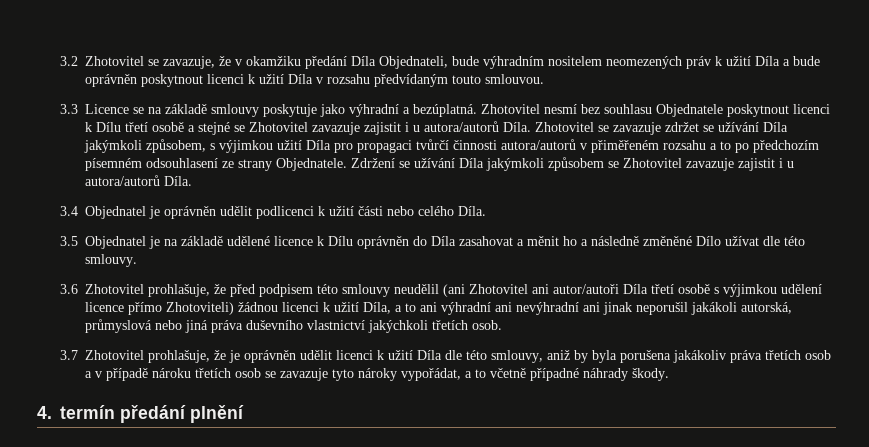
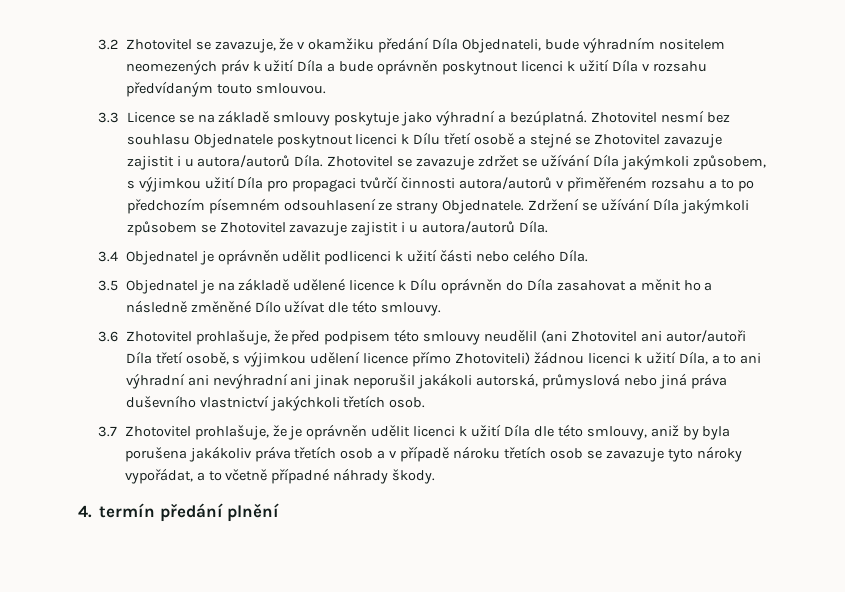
- 3.6 Zhotovitel prohlašuje, že před podpisem této smlouvy neudělil (ani Zhotovitel ani autor/autoři Díla třetí osobě s výjimkou udělení licence přímo Zhotoviteli) žádnou licenci k užití Díla, a to ani výhradní ani nevýhradní ani jinak neporušil jakákoli autorská, průmyslová nebo jiná práva duševního vlastnictví jakýchkoli třetích osob.
+ 3.6 Zhotovitel prohlašuje, že před podpisem této smlouvy neudělil (ani Zhotovitel ani autor/autoři Díla třetí osobě, s výjimkou udělení licence přímo Zhotoviteli) žádnou licenci k užití Díla, a to ani výhradní ani nevýhradní ani jinak neporušil jakákoli autorská, průmyslová nebo jiná práva duševního vlastnictví jakýchkoli třetích osob.

